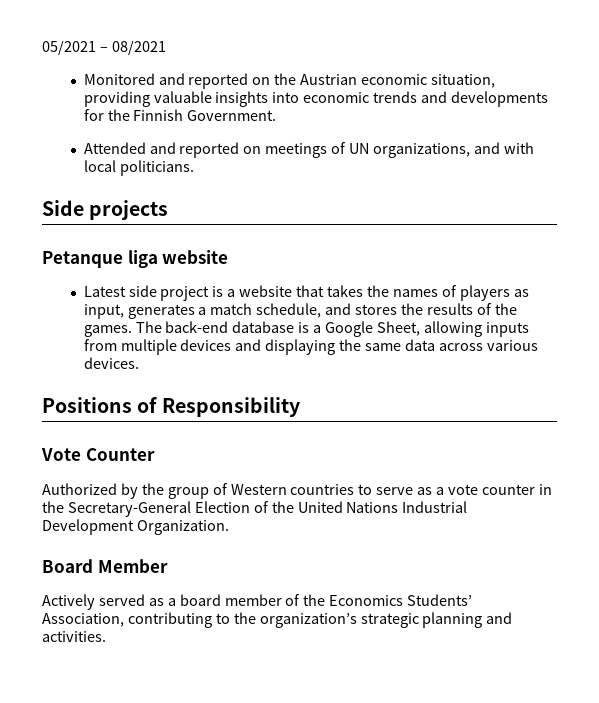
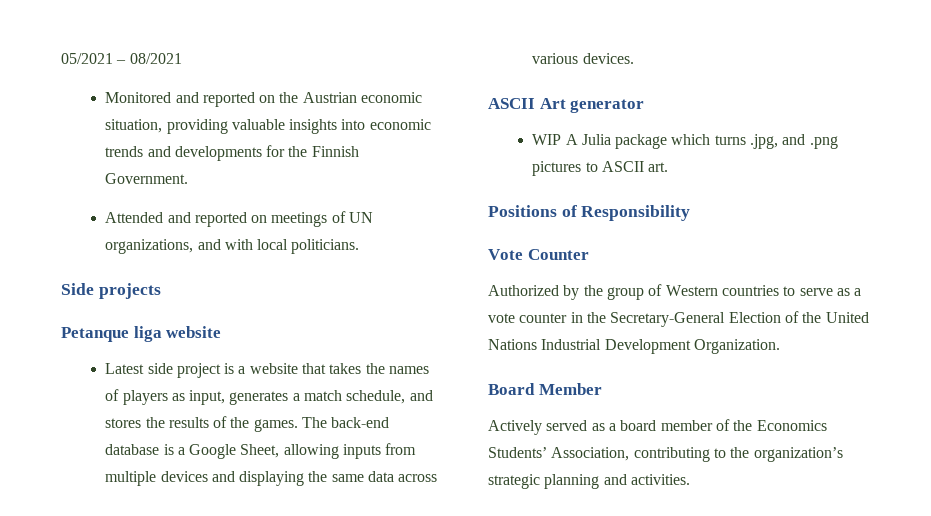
+ ASCII Art generator
+ WIP A Julia package which turns .jpg, and .png pictures to ASCII art.

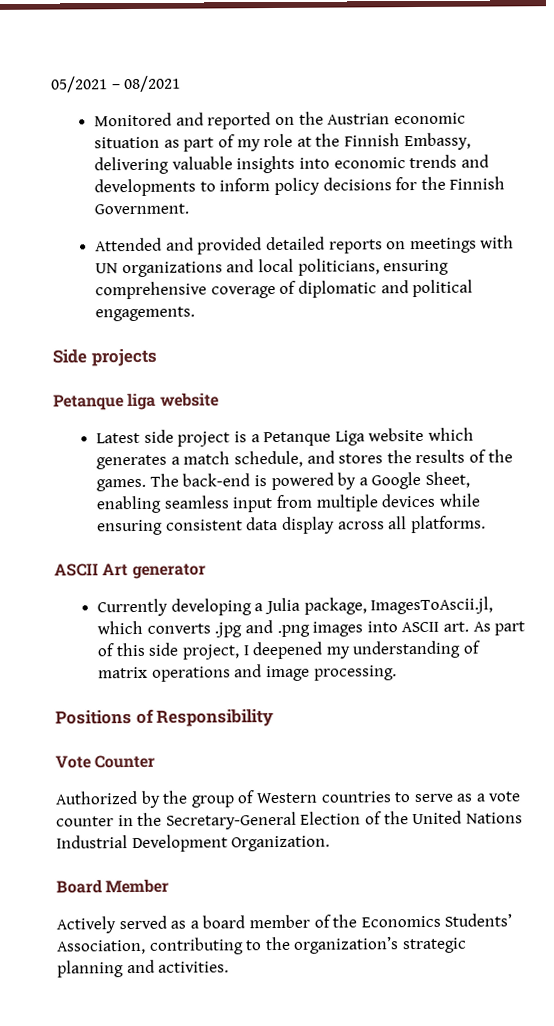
- Monitored and reported on the Austrian economic situation, providing valuable insights into economic trends and developments for the Finnish Government.
+ Monitored and reported on the Austrian economic situation as part of my role at the Finnish Embassy, delivering valuable insights into economic trends and developments to inform policy decisions for the Finnish Government.
- Attended and reported on meetings of UN organizations, and with local politicians.
+ Attended and provided detailed reports on meetings with UN organizations and local politicians, ensuring comprehensive coverage of diplomatic and political engagements.
- Latest side project is a website that takes the names of players as input, generates a match schedule, and stores the results of the games.
+ Latest side project is a Petanque Liga website which generates a match schedule, and stores the results of the games.
- The back-end database is a Google Sheet, allowing inputs from multiple devices and displaying the same data across various devices.
+ The back-end is powered by a Google Sheet, enabling seamless input from multiple devices while ensuring consistent data display across all platforms.
  ASCII Art generator
- WIP A Julia package which turns .jpg, and .png pictures to ASCII art.
+ Currently developing a Julia package, ImagesToAscii.jl, which converts .jpg and .png images into ASCII art. As part of this side project, I deepened my understanding of matrix operations and image processing.

